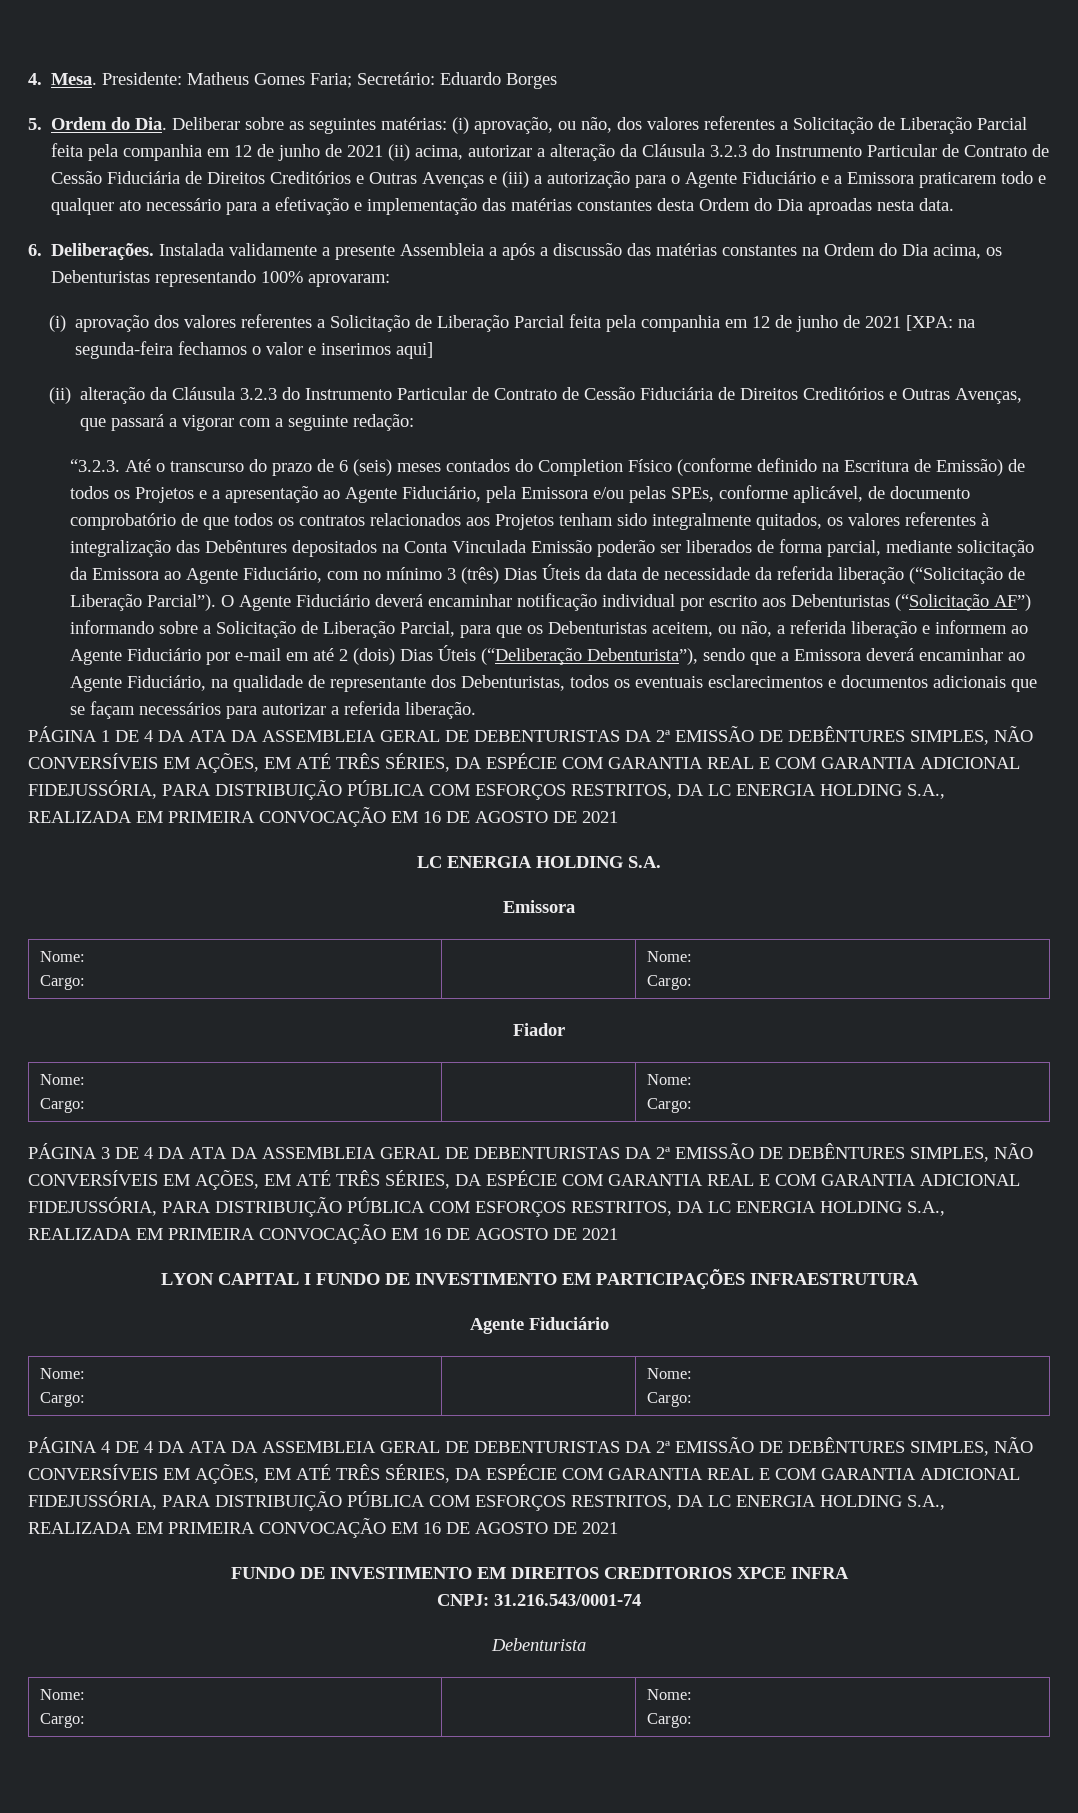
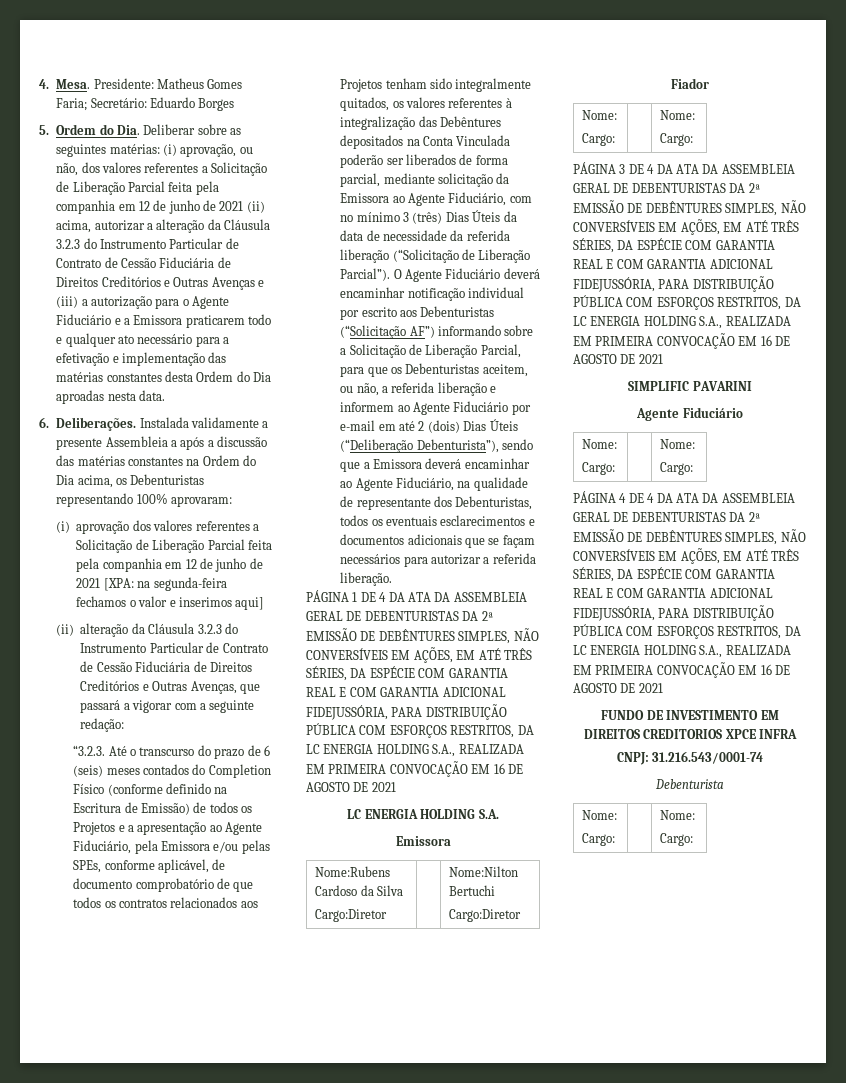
- “3.2.3. Até o transcurso do prazo de 6 (seis) meses contados do Completion Físico (conforme definido na Escritura de Emissão) de todos os Projetos e a apresentação ao Agente Fiduciário, pela Emissora e/ou pelas SPEs, conforme aplicável, de documento comprobatório de que todos os contratos relacionados aos Projetos tenham sido integralmente quitados, os valores referentes à integralização das Debêntures depositados na Conta Vinculada Emissão poderão ser liberados de forma parcial, mediante solicitação da Emissora ao Agente Fiduciário, com no mínimo 3 (três) Dias Úteis da data de necessidade da referida liberação (“Solicitação de Liberação Parcial”).
+ “3.2.3. Até o transcurso do prazo de 6 (seis) meses contados do Completion Físico (conforme definido na Escritura de Emissão) de todos os Projetos e a apresentação ao Agente Fiduciário, pela Emissora e/ou pelas SPEs, conforme aplicável, de documento comprobatório de que todos os contratos relacionados aos Projetos tenham sido integralmente quitados, os valores referentes à integralização das Debêntures depositados na Conta Vinculada poderão ser liberados de forma parcial, mediante solicitação da Emissora ao Agente Fiduciário, com no mínimo 3 (três) Dias Úteis da data de necessidade da referida liberação (“Solicitação de Liberação Parcial”).
  LC ENERGIA HOLDING S.A.
  Emissora
- Nome:
- Cargo: | | Nome:
- Cargo:
+ Nome:Rubens Cardoso da Silva
+ Cargo:Diretor | | Nome:Nilton Bertuchi
+ Cargo:Diretor
- LYON CAPITAL I FUNDO DE INVESTIMENTO EM PARTICIPAÇÕES INFRAESTRUTURA
+ SIMPLIFIC PAVARINI

